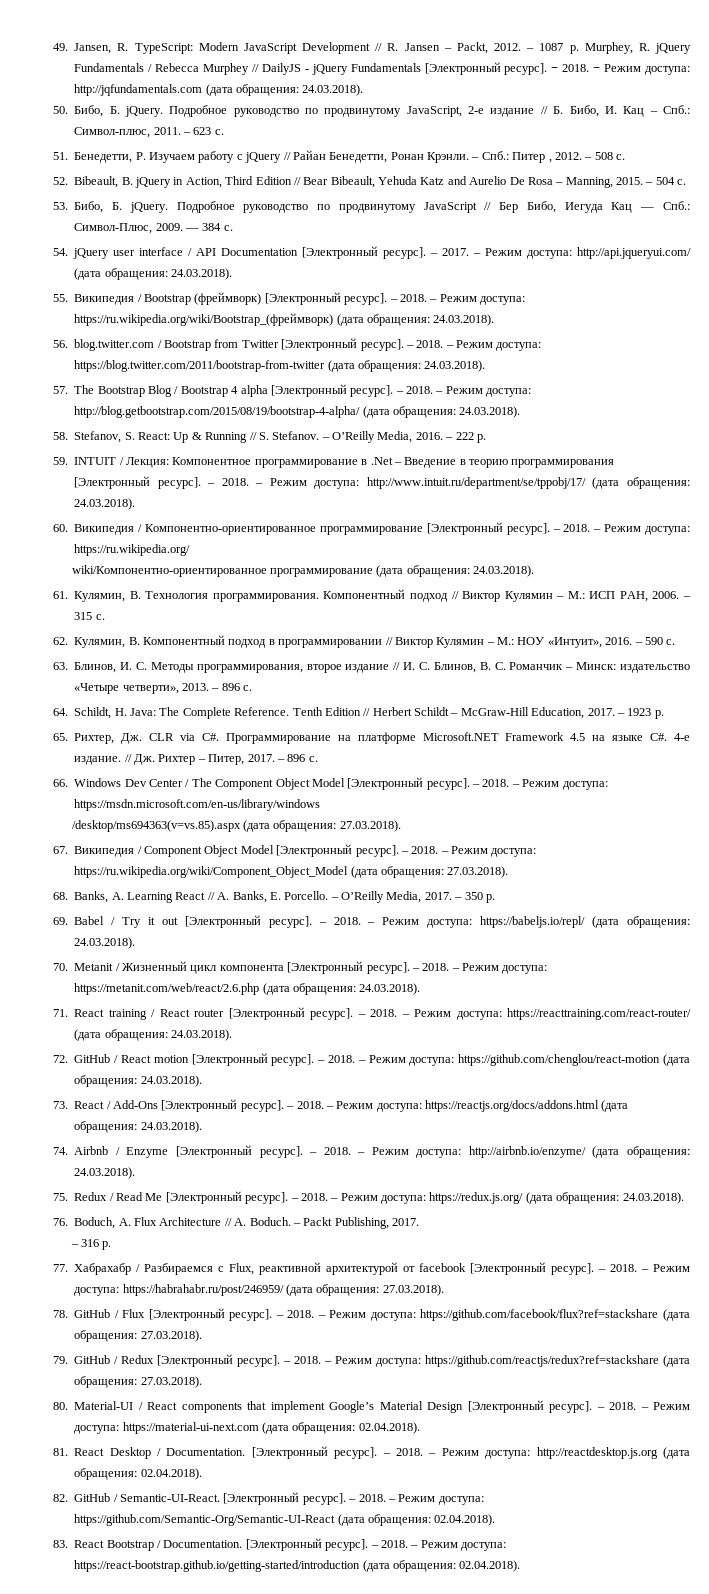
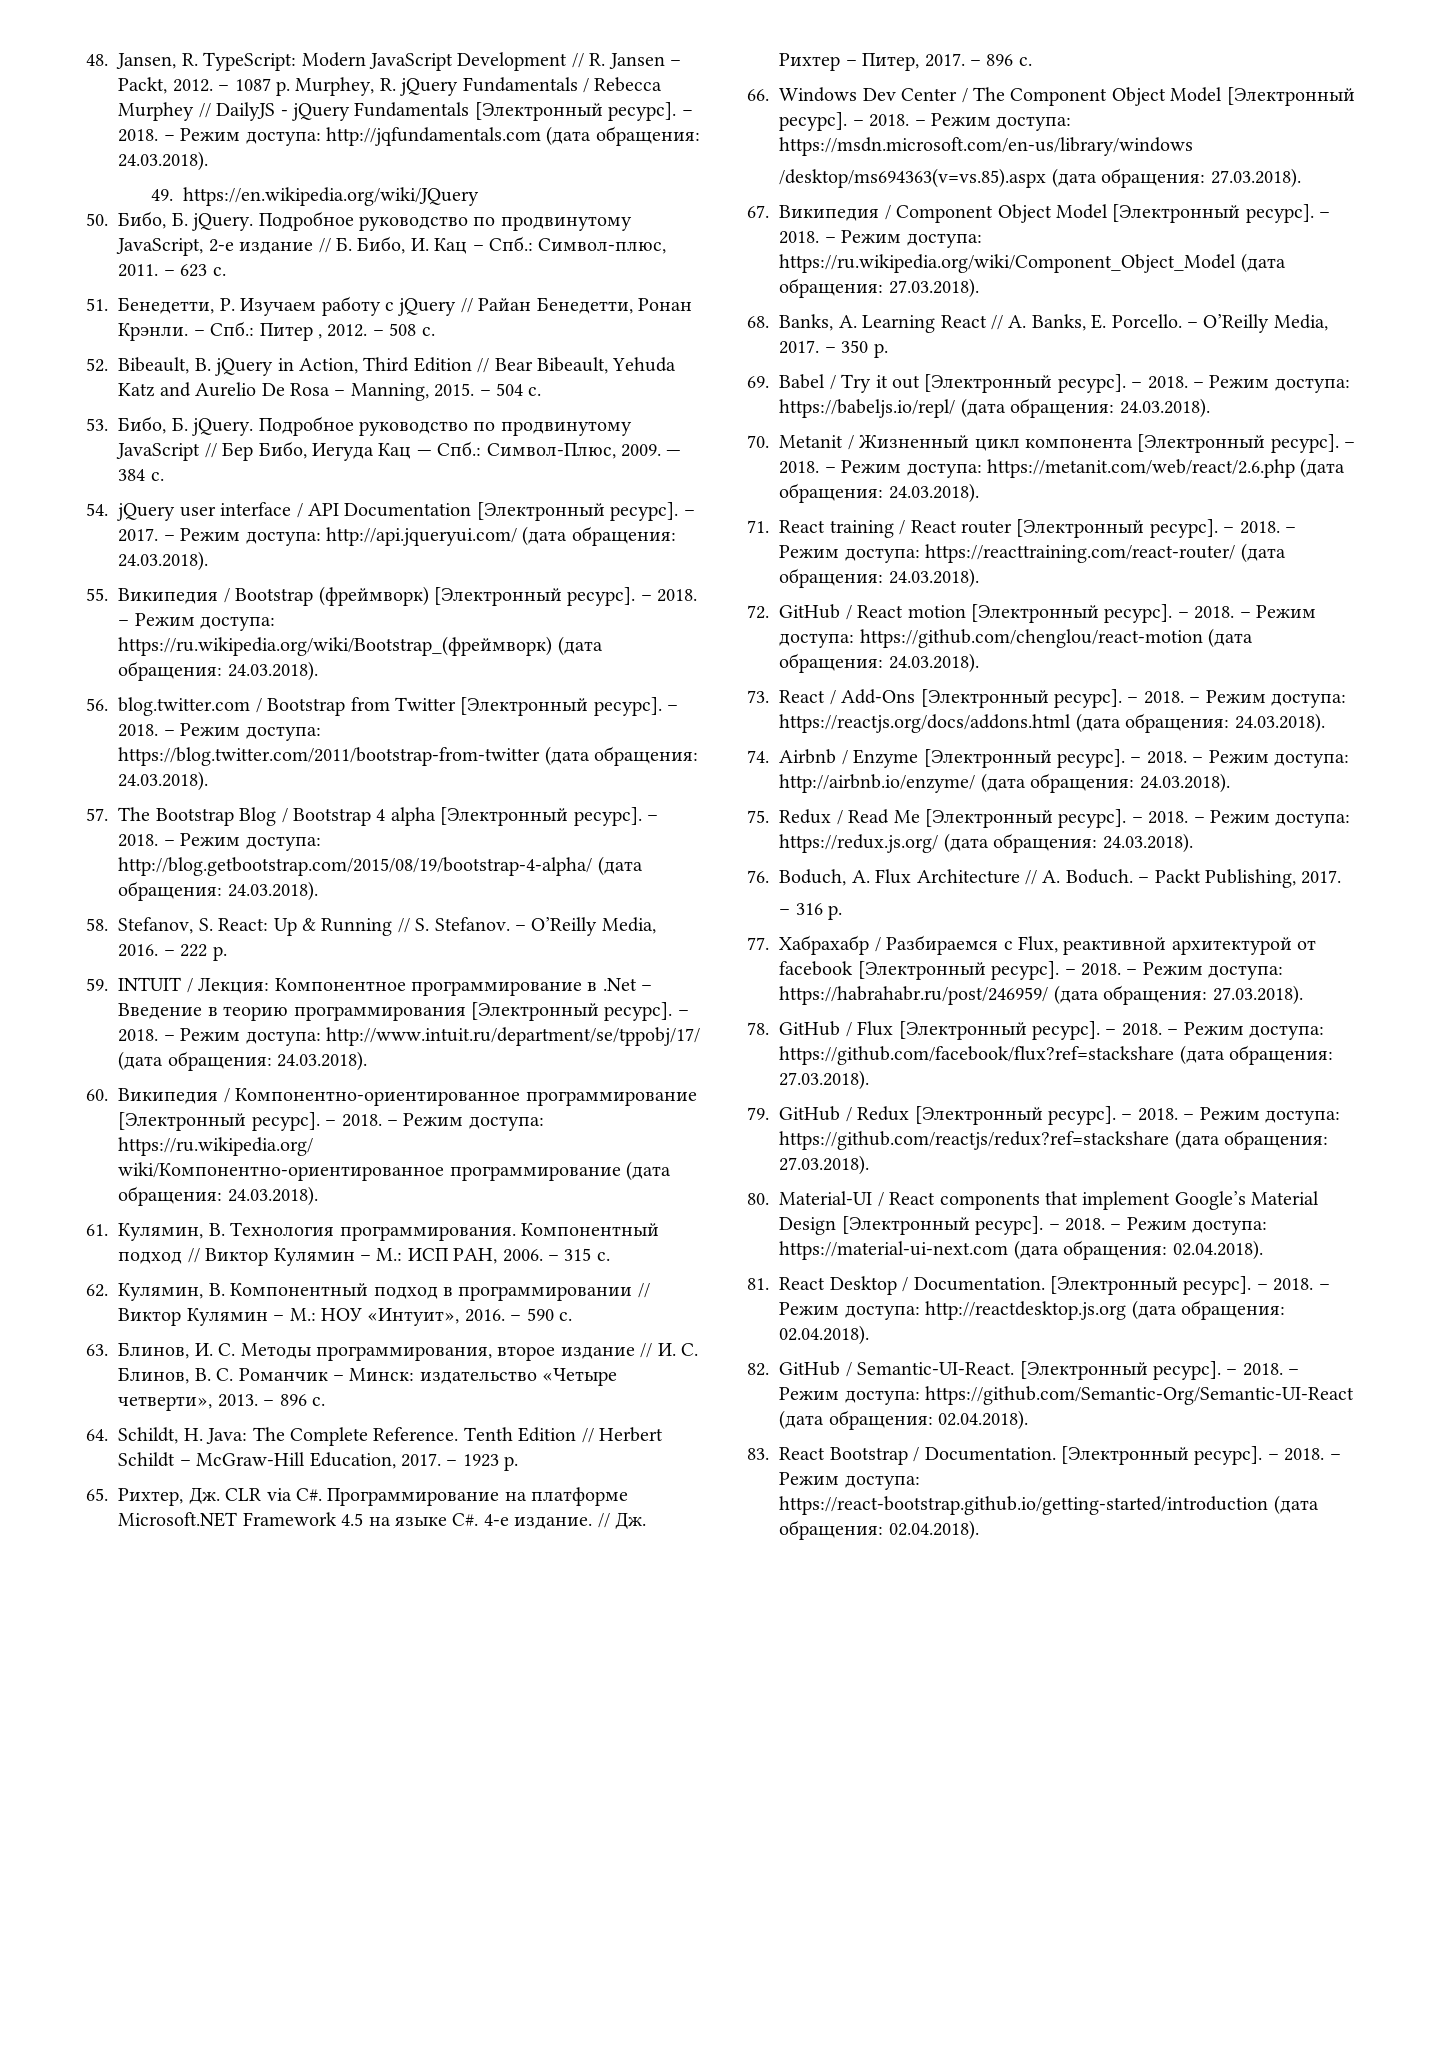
- 49. Jansen, R. TypeScript: Modern JavaScript Development // R. Jansen – Packt, 2012.
+ 48. Jansen, R. TypeScript: Modern JavaScript Development // R. Jansen – Packt, 2012.
+ 49. https://en.wikipedia.org/wiki/JQuery

